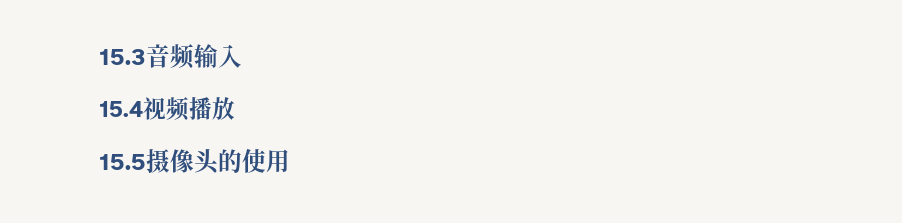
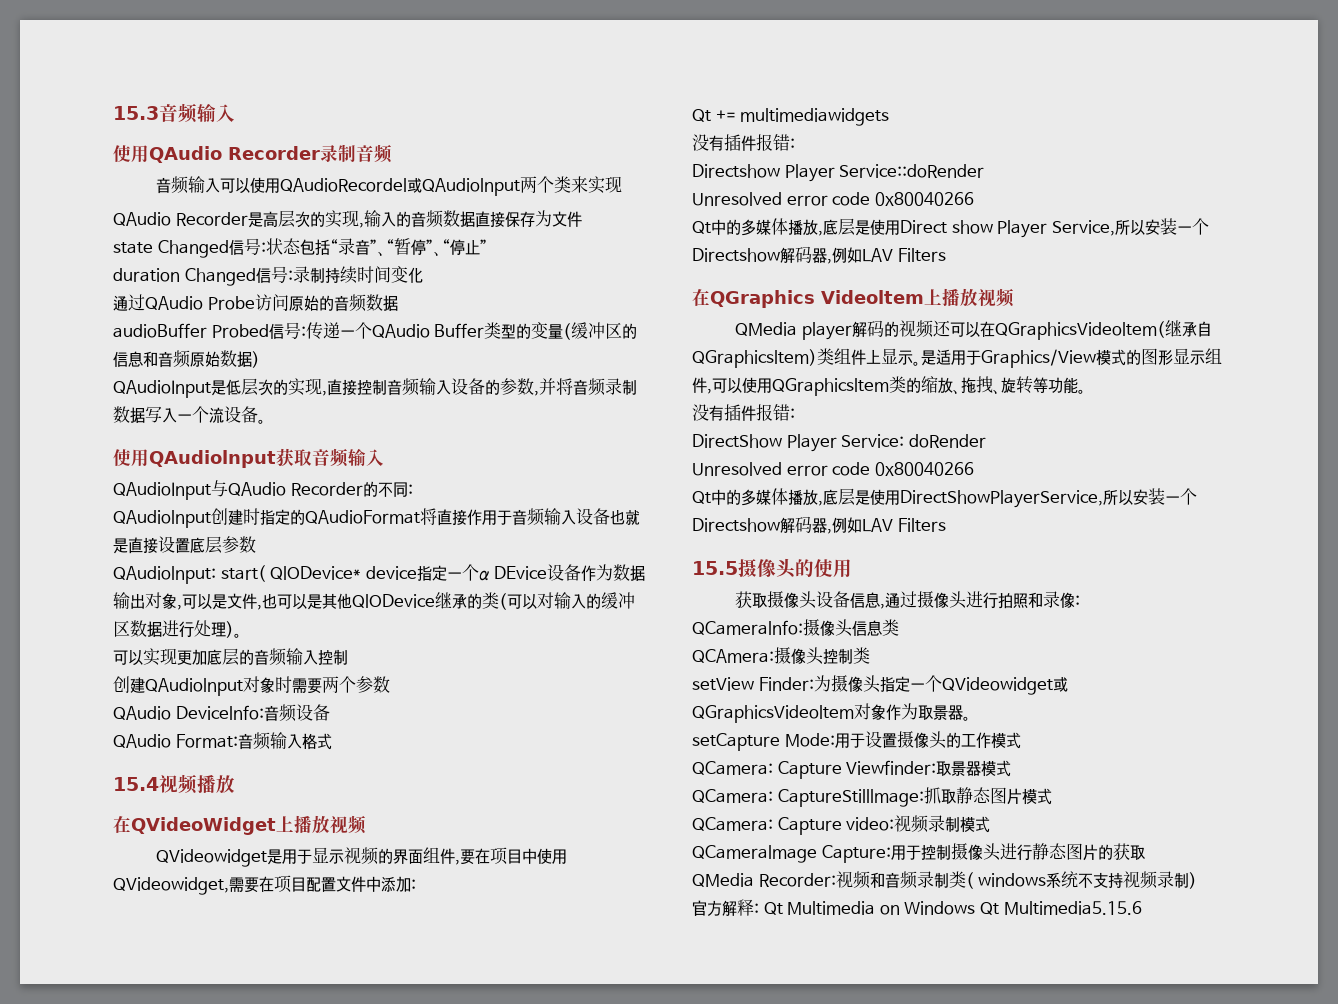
+ 使用QAudio Recorder录制音频
+ 音频输入可以使用QAudioRecordel或QAudiolnput两个类来实现
+ QAudio Recorder是高层次的实现,输入的音频数据直接保存为文件
+ state Changed信号:状态包括“录音”、“暂停”、“停止”
+ duration Changed信号:录制持续时间变化
+ 通过QAudio Probe访问原始的音频数据
+ audioBuffer Probed信号:传递一个QAudio Buffer类型的变量(缓冲区的信息和音频原始数据)
+ QAudioInput是低层次的实现,直接控制音频输入设备的参数,并将音频录制数据写入一个流设备。
+ 使用QAudiolnput获取音频输入
+ QAudioInput与QAudio Recorder的不同:
+ QAudiolnput创建时指定的QAudioFormat将直接作用于音频输入设备也就是直接设置底层参数
+ QAudiolnput: start( QlODevice* device指定一个α DEvice设备作为数据输出对象,可以是文件,也可以是其他QlODevice继承的类(可以对输入的缓冲区数据进行处理)。
+ 可以实现更加底层的音频输入控制
+ 创建QAudiolnput对象时需要两个参数
+ QAudio Devicelnfo:音频设备
+ QAudio Format:音频输入格式
  15.4视频播放
+ 在QVideoWidget上播放视频
+ QVideowidget是用于显示视频的界面组件,要在项目中使用QVideowidget,需要在项目配置文件中添加:
+ Qt += multimediawidgets
+ 没有插件报错:
+ Directshow Player Service::doRender
+ Unresolved error code 0x80040266
+ Qt中的多媒体播放,底层是使用Direct show Player Service,所以安装一个Directshow解码器,例如LAV Filters
+ 在QGraphics Videoltem上播放视频
+ QMedia player解码的视频还可以在QGraphicsVideoltem(继承自QGraphicsltem)类组件上显示。是适用于Graphics/View模式的图形显示组件,可以使用QGraphicsltem类的缩放、拖拽、旋转等功能。
+ 没有插件报错:
+ DirectShow Player Service: doRender
+ Unresolved error code 0x80040266
+ Qt中的多媒体播放,底层是使用DirectShowPlayerService,所以安装一个Directshow解码器,例如LAV Filters
  15.5摄像头的使用
+ 获取摄像头设备信息,通过摄像头进行拍照和录像:
+ QCameralnfo:摄像头信息类
+ QCAmera:摄像头控制类
+ setView Finder:为摄像头指定一个QVideowidget或QGraphicsVideoltem对象作为取景器。
+ setCapture Mode:用于设置摄像头的工作模式
+ QCamera: Capture Viewfinder:取景器模式
+ QCamera: CaptureStilllmage:抓取静态图片模式
+ QCamera: Capture video:视频录制模式
+ QCameralmage Capture:用于控制摄像头进行静态图片的获取
+ QMedia Recorder:视频和音频录制类( windows系统不支持视频录制)
+ 官方解释: Qt Multimedia on Windows Qt Multimedia5.15.6

